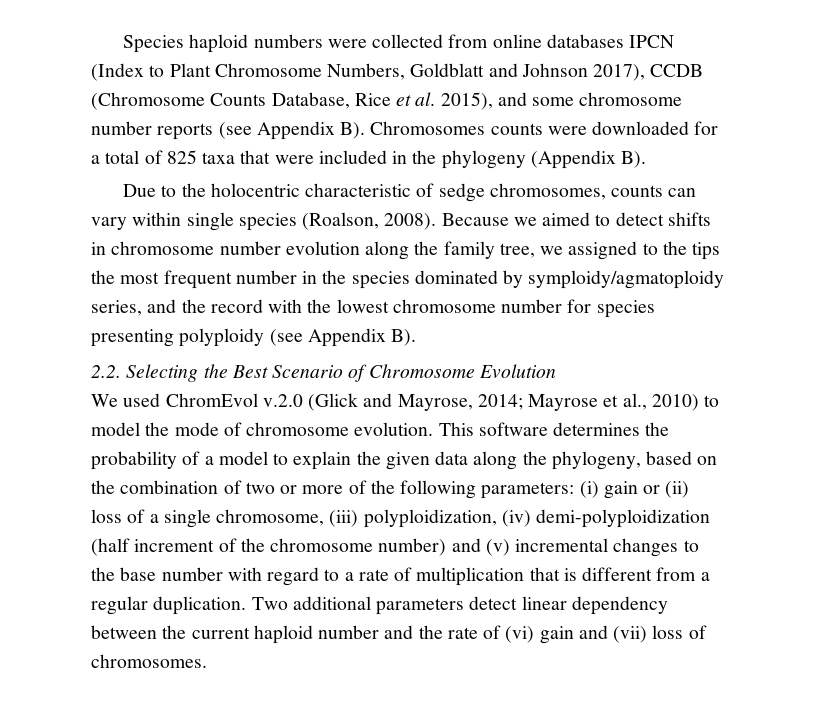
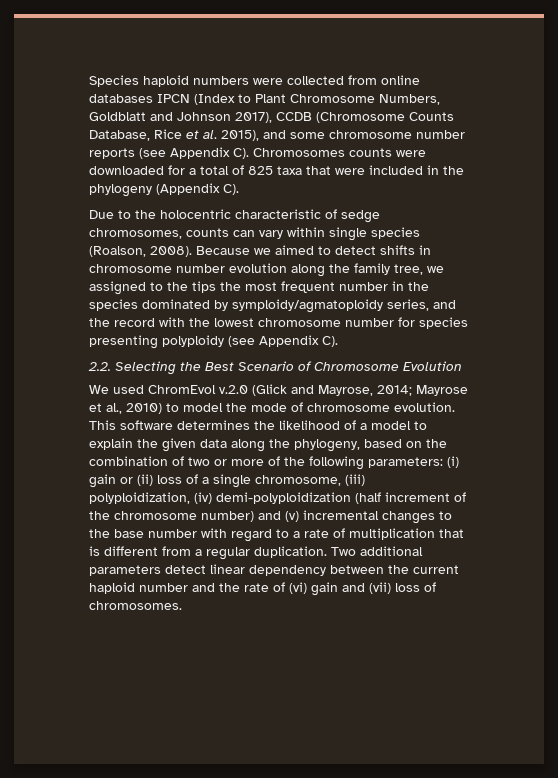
- Species haploid numbers were collected from online databases IPCN (Index to Plant Chromosome Numbers, Goldblatt and Johnson 2017), CCDB (Chromosome Counts Database, Rice et al. 2015), and some chromosome number reports (see Appendix B). Chromosomes counts were downloaded for a total of 825 taxa that were included in the phylogeny (Appendix B).
+ Species haploid numbers were collected from online databases IPCN (Index to Plant Chromosome Numbers, Goldblatt and Johnson 2017), CCDB (Chromosome Counts Database, Rice et al. 2015), and some chromosome number reports (see Appendix C). Chromosomes counts were downloaded for a total of 825 taxa that were included in the phylogeny (Appendix C).
- Because we aimed to detect shifts in chromosome number evolution along the family tree, we assigned to the tips the most frequent number in the species dominated by symploidy/agmatoploidy series, and the record with the lowest chromosome number for species presenting polyploidy (see Appendix B).
+ Because we aimed to detect shifts in chromosome number evolution along the family tree, we assigned to the tips the most frequent number in the species dominated by symploidy/agmatoploidy series, and the record with the lowest chromosome number for species presenting polyploidy (see Appendix C).
- This software determines the probability of a model to explain the given data along the phylogeny, based on the combination of two or more of the following parameters:
+ This software determines the likelihood of a model to explain the given data along the phylogeny, based on the combination of two or more of the following parameters:

